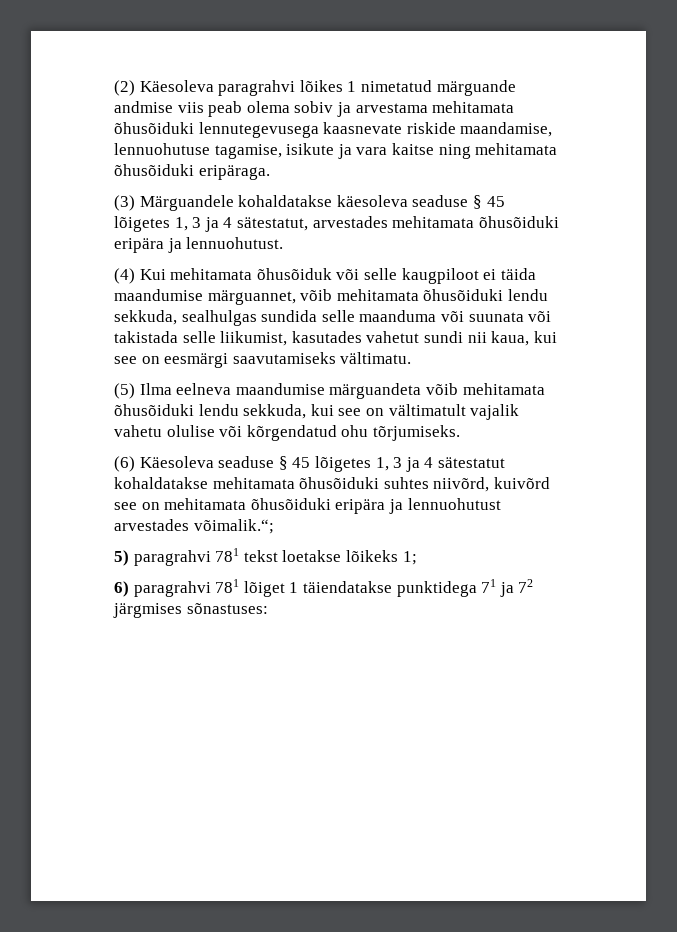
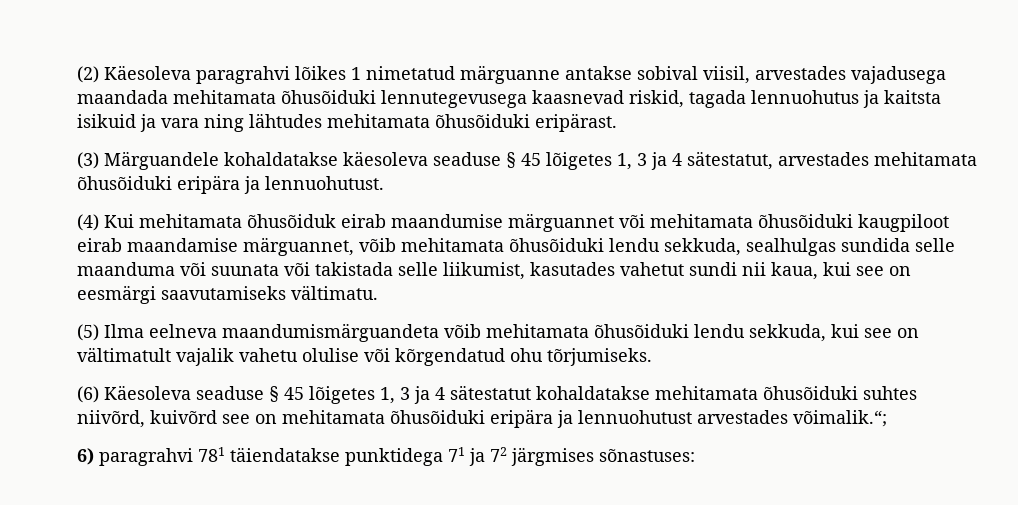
- (2) Käesoleva paragrahvi lõikes 1 nimetatud märguande andmise viis peab olema sobiv ja arvestama mehitamata õhusõiduki lennutegevusega kaasnevate riskide maandamise, lennuohutuse tagamise, isikute ja vara kaitse ning mehitamata õhusõiduki eripäraga.
+ (2) Käesoleva paragrahvi lõikes 1 nimetatud märguanne antakse sobival viisil, arvestades vajadusega maandada mehitamata õhusõiduki lennutegevusega kaasnevad riskid, tagada lennuohutus ja kaitsta isikuid ja vara ning lähtudes mehitamata õhusõiduki eripärast.
- (4) Kui mehitamata õhusõiduk või selle kaugpiloot ei täida maandumise märguannet, võib mehitamata õhusõiduki lendu sekkuda, sealhulgas sundida selle maanduma või suunata või takistada selle liikumist, kasutades vahetut sundi nii kaua, kui see on eesmärgi saavutamiseks vältimatu.
+ (4) Kui mehitamata õhusõiduk eirab maandumise märguannet või mehitamata õhusõiduki kaugpiloot eirab maandamise märguannet, võib mehitamata õhusõiduki lendu sekkuda, sealhulgas sundida selle maanduma või suunata või takistada selle liikumist, kasutades vahetut sundi nii kaua, kui see on eesmärgi saavutamiseks vältimatu.
- (5) Ilma eelneva maandumise märguandeta võib mehitamata õhusõiduki lendu sekkuda, kui see on vältimatult vajalik vahetu olulise või kõrgendatud ohu tõrjumiseks.
+ (5) Ilma eelneva maandumismärguandeta võib mehitamata õhusõiduki lendu sekkuda, kui see on vältimatult vajalik vahetu olulise või kõrgendatud ohu tõrjumiseks.
- 5) paragrahvi 781 tekst loetakse lõikeks 1;
- 6) paragrahvi 781 lõiget 1 täiendatakse punktidega 71 ja 72 järgmises sõnastuses:
+ 6) paragrahvi 781 täiendatakse punktidega 71 ja 72 järgmises sõnastuses:

